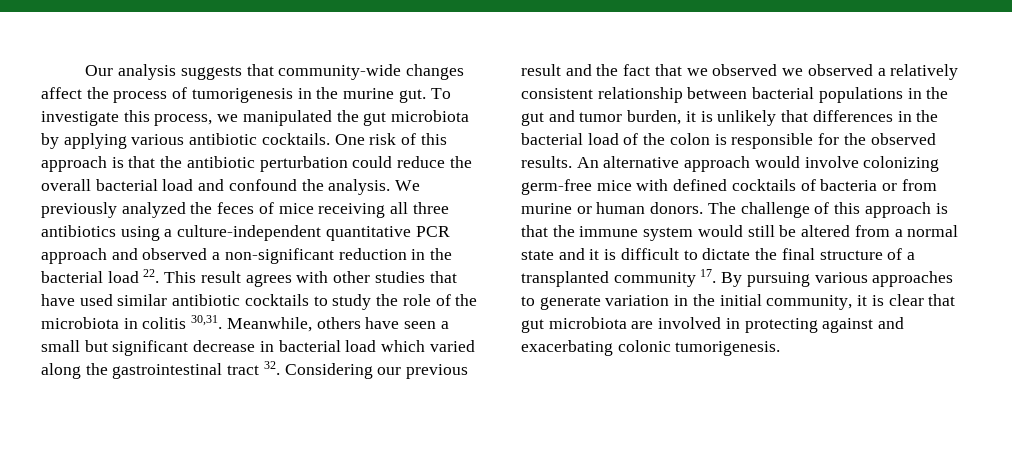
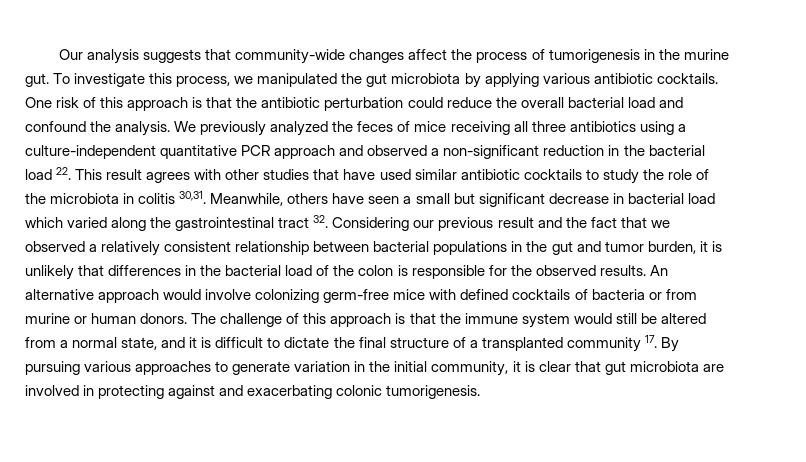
- Meanwhile, others have seen a small but significant decrease in bacterial load which varied along the gastrointestinal tract 32. Considering our previous result and the fact that we observed we observed a relatively consistent relationship between bacterial populations in the gut and tumor burden, it is unlikely that differences in the bacterial load of the colon is responsible for the observed results.
+ Meanwhile, others have seen a small but significant decrease in bacterial load which varied along the gastrointestinal tract 32. Considering our previous result and the fact that we observed a relatively consistent relationship between bacterial populations in the gut and tumor burden, it is unlikely that differences in the bacterial load of the colon is responsible for the observed results.
- The challenge of this approach is that the immune system would still be altered from a normal state and it is difficult to dictate the final structure of a transplanted community 17. By pursuing various approaches to generate variation in the initial community, it is clear that gut microbiota are involved in protecting against and exacerbating colonic tumorigenesis.
+ The challenge of this approach is that the immune system would still be altered from a normal state, and it is difficult to dictate the final structure of a transplanted community 17. By pursuing various approaches to generate variation in the initial community, it is clear that gut microbiota are involved in protecting against and exacerbating colonic tumorigenesis.

